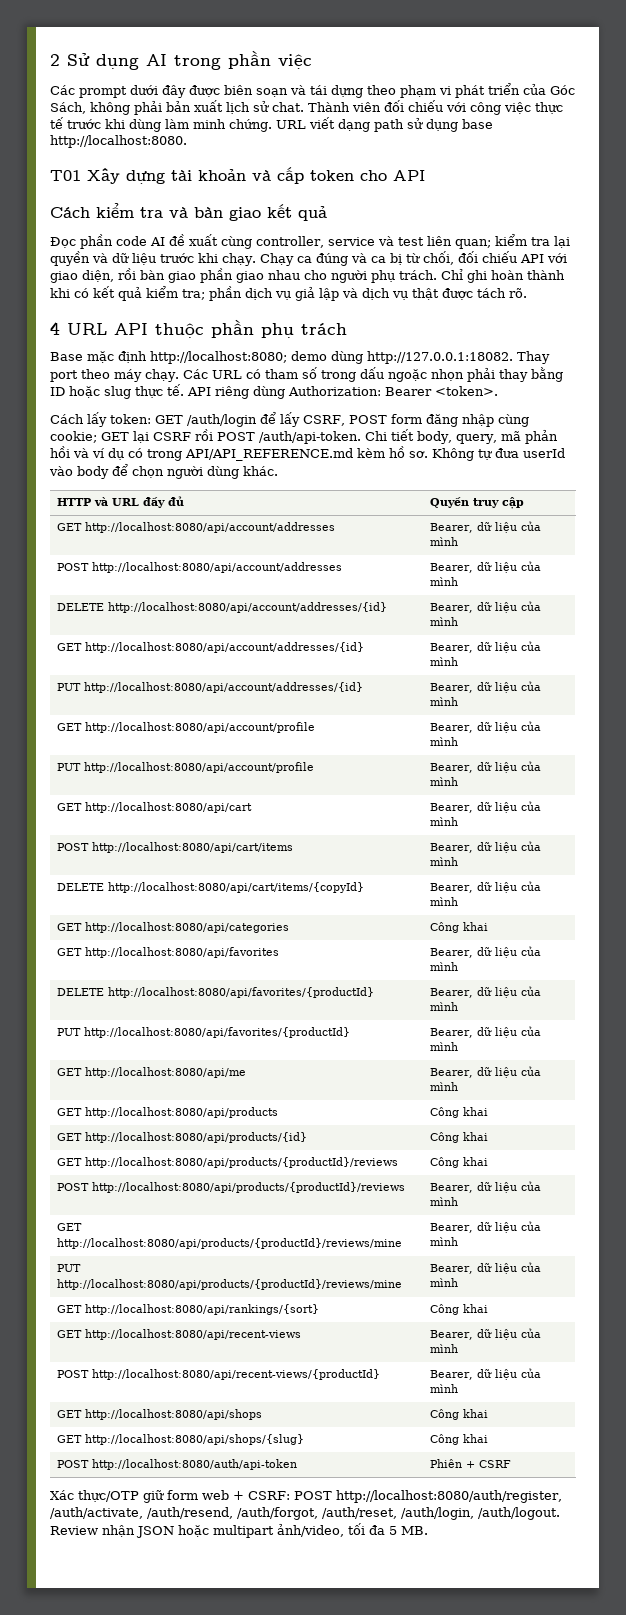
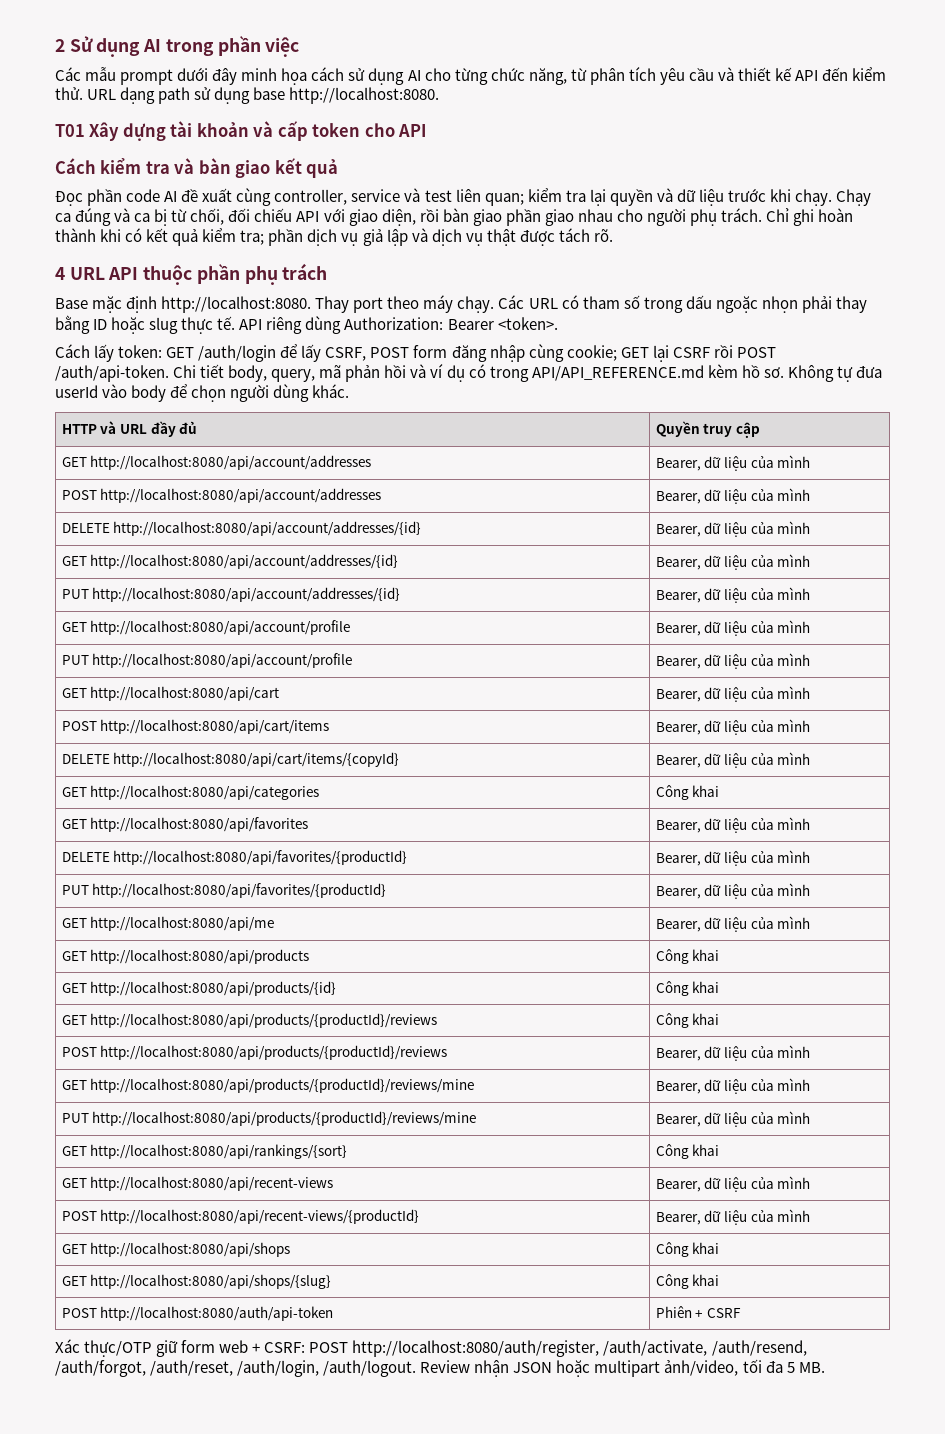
- Các prompt dưới đây được biên soạn và tái dựng theo phạm vi phát triển của Góc Sách, không phải bản xuất lịch sử chat. Thành viên đối chiếu với công việc thực tế trước khi dùng làm minh chứng. URL viết dạng path sử dụng base http://localhost:8080.
+ Các mẫu prompt dưới đây minh họa cách sử dụng AI cho từng chức năng, từ phân tích yêu cầu và thiết kế API đến kiểm thử. URL dạng path sử dụng base http://localhost:8080.
- Base mặc định http://localhost:8080; demo dùng http://127.0.0.1:18082. Thay port theo máy chạy.
+ Base mặc định http://localhost:8080. Thay port theo máy chạy.

